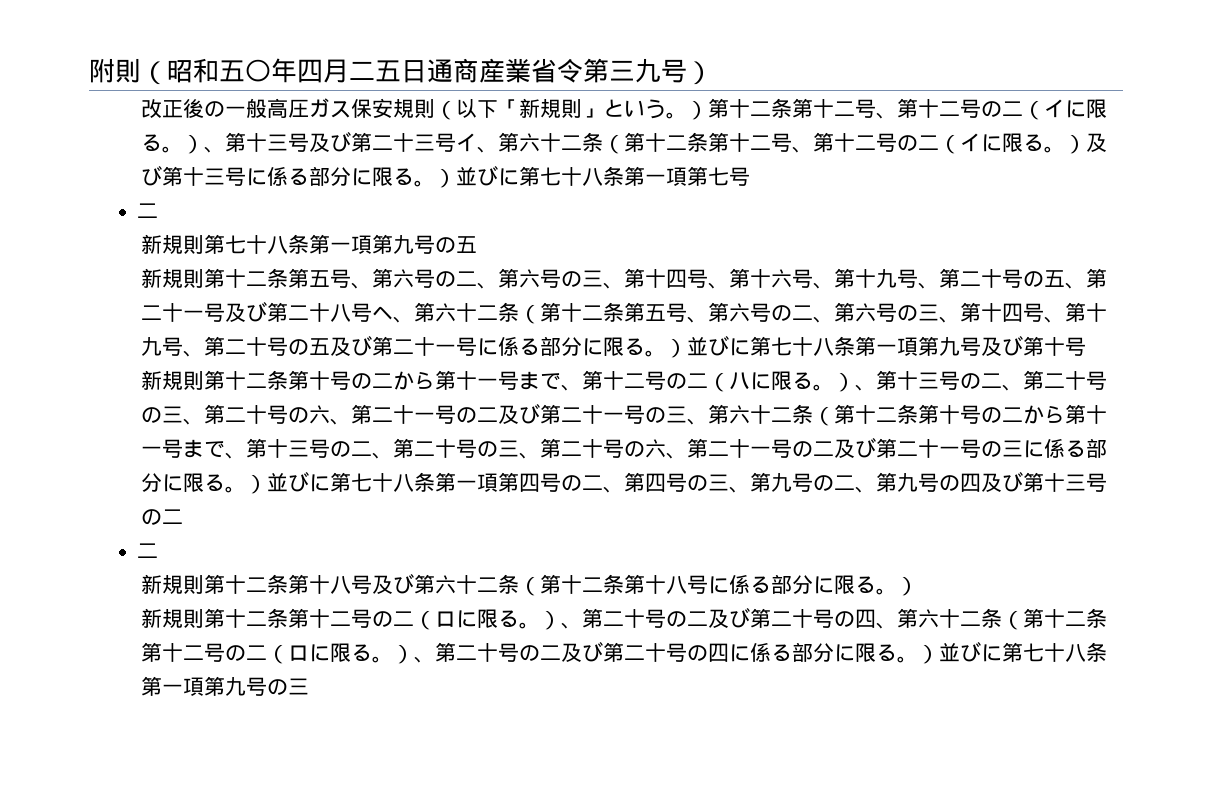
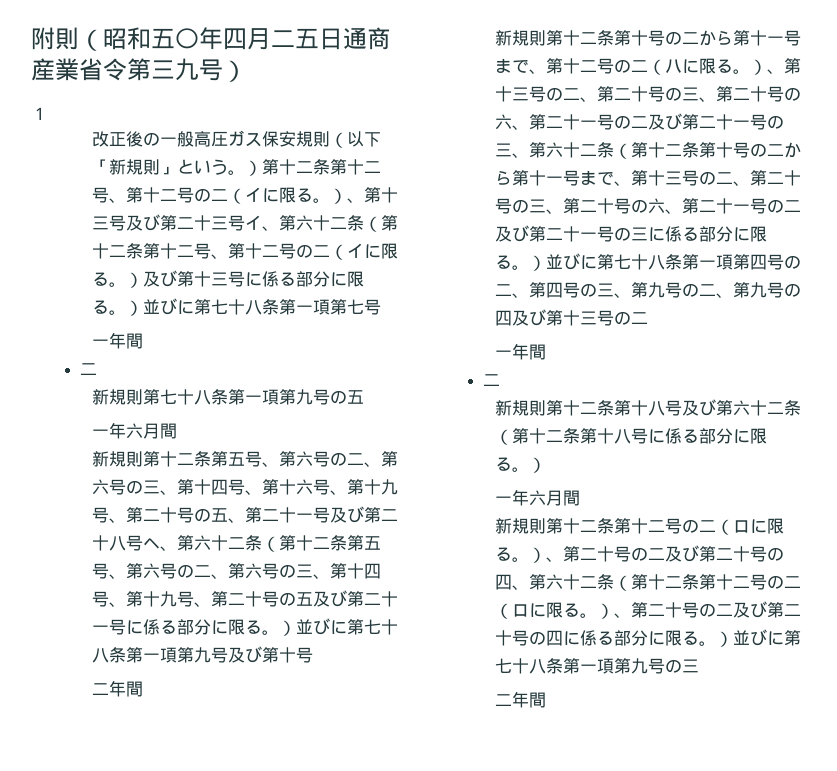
+ １
  改正後の一般高圧ガス保安規則（以下「新規則」という。）第十二条第十二号、第十二号の二（イに限る。）、第十三号及び第二十三号イ、第六十二条（第十二条第十二号、第十二号の二（イに限る。）及び第十三号に係る部分に限る。）並びに第七十八条第一項第七号
+ 一年間
  新規則第七十八条第一項第九号の五
+ 一年六月間
  新規則第十二条第五号、第六号の二、第六号の三、第十四号、第十六号、第十九号、第二十号の五、第二十一号及び第二十八号ヘ、第六十二条（第十二条第五号、第六号の二、第六号の三、第十四号、第十九号、第二十号の五及び第二十一号に係る部分に限る。）並びに第七十八条第一項第九号及び第十号
+ 二年間
  新規則第十二条第十号の二から第十一号まで、第十二号の二（ハに限る。）、第十三号の二、第二十号の三、第二十号の六、第二十一号の二及び第二十一号の三、第六十二条（第十二条第十号の二から第十一号まで、第十三号の二、第二十号の三、第二十号の六、第二十一号の二及び第二十一号の三に係る部分に限る。）並びに第七十八条第一項第四号の二、第四号の三、第九号の二、第九号の四及び第十三号の二
+ 一年間
  新規則第十二条第十八号及び第六十二条（第十二条第十八号に係る部分に限る。）
+ 一年六月間
  新規則第十二条第十二号の二（ロに限る。）、第二十号の二及び第二十号の四、第六十二条（第十二条第十二号の二（ロに限る。）、第二十号の二及び第二十号の四に係る部分に限る。）並びに第七十八条第一項第九号の三
+ 二年間

